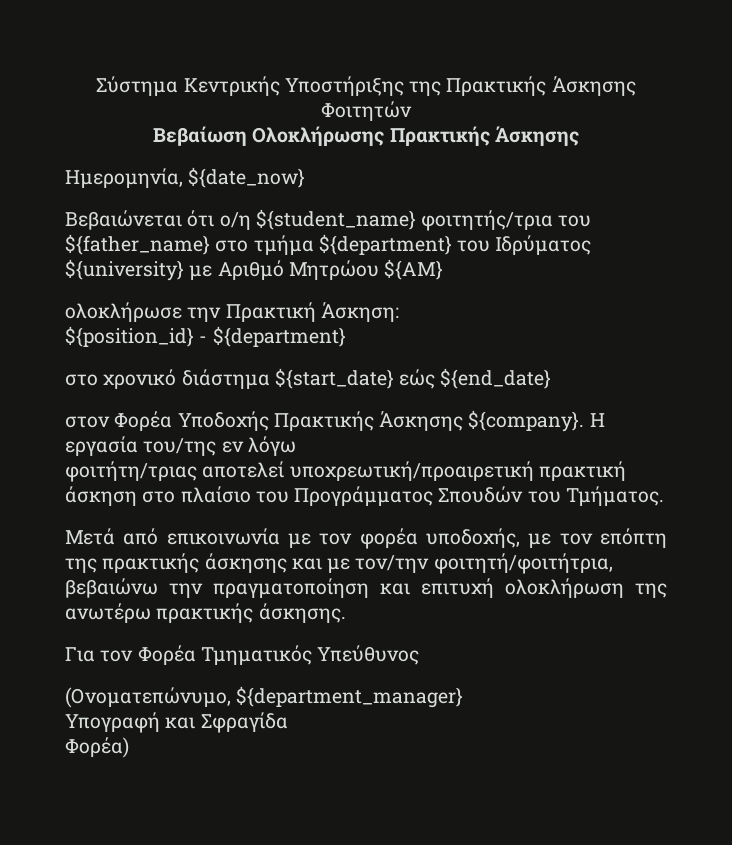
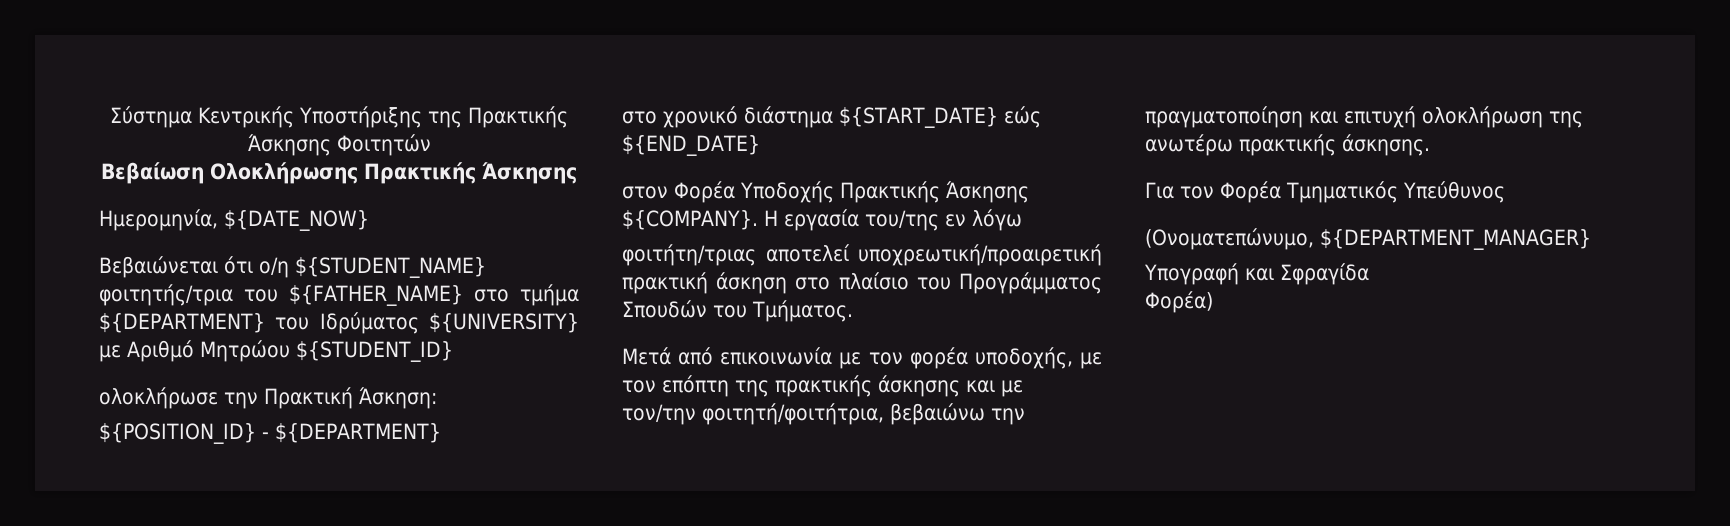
- Ημερομηνία, ${date_now}
+ Ημερομηνία, ${DATE_NOW}
- Βεβαιώνεται ότι ο/η ${student_name} φοιτητής/τρια του ${father_name} στο τμήμα ${department} του Ιδρύματος ${university} με Αριθμό Μητρώου ${AM}
+ Βεβαιώνεται ότι ο/η ${STUDENT_NAME} φοιτητής/τρια του ${FATHER_NAME} στο τμήμα ${DEPARTMENT} του Ιδρύματος ${UNIVERSITY} με Αριθμό Μητρώου ${STUDENT_ID}
- ${position_id} - ${department}
+ ${POSITION_ID} - ${DEPARTMENT}
- στο χρονικό διάστημα ${start_date} εώς ${end_date}
+ στο χρονικό διάστημα ${START_DATE} εώς ${END_DATE}
- στον Φορέα Υποδοχής Πρακτικής Άσκησης ${company}.
+ στον Φορέα Υποδοχής Πρακτικής Άσκησης ${COMPANY}.
- (Ονοματεπώνυμο, ${department_manager}
+ (Ονοματεπώνυμο, ${DEPARTMENT_MANAGER}

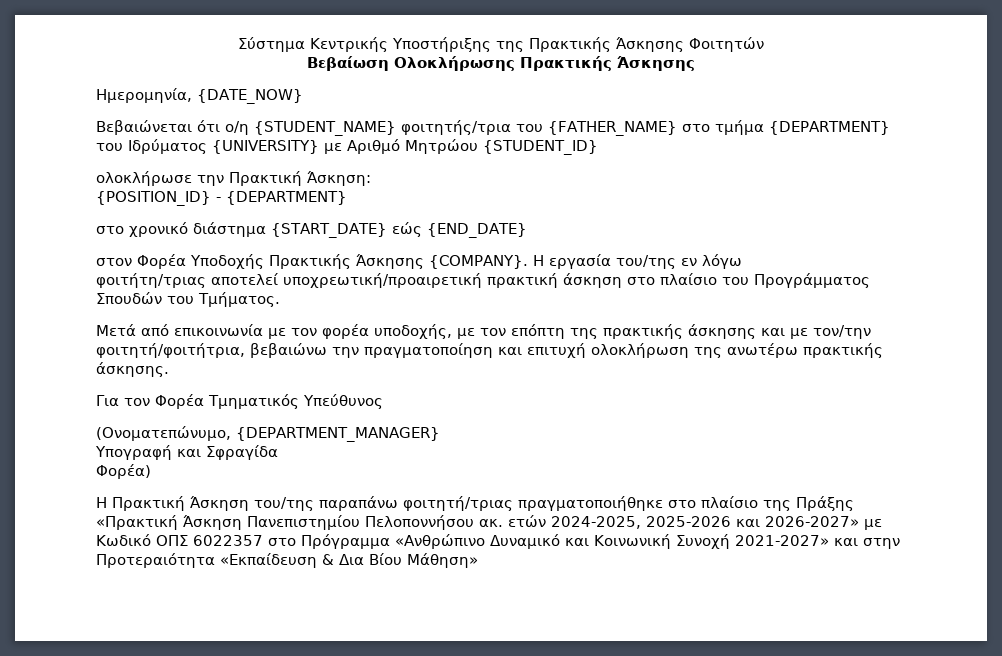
- Ημερομηνία, ${DATE_NOW}
+ Ημερομηνία, {DATE_NOW}
- Βεβαιώνεται ότι ο/η ${STUDENT_NAME} φοιτητής/τρια του ${FATHER_NAME} στο τμήμα ${DEPARTMENT} του Ιδρύματος ${UNIVERSITY} με Αριθμό Μητρώου ${STUDENT_ID}
+ Βεβαιώνεται ότι ο/η {STUDENT_NAME} φοιτητής/τρια του {FATHER_NAME} στο τμήμα {DEPARTMENT} του Ιδρύματος {UNIVERSITY} με Αριθμό Μητρώου {STUDENT_ID}
- ${POSITION_ID} - ${DEPARTMENT}
+ {POSITION_ID} - {DEPARTMENT}
- στο χρονικό διάστημα ${START_DATE} εώς ${END_DATE}
+ στο χρονικό διάστημα {START_DATE} εώς {END_DATE}
- στον Φορέα Υποδοχής Πρακτικής Άσκησης ${COMPANY}.
+ στον Φορέα Υποδοχής Πρακτικής Άσκησης {COMPANY}.
- (Ονοματεπώνυμο, ${DEPARTMENT_MANAGER}
+ (Ονοματεπώνυμο, {DEPARTMENT_MANAGER}
+ Η Πρακτική Άσκηση του/της παραπάνω φοιτητή/τριας πραγματοποιήθηκε στο πλαίσιο της Πράξης «Πρακτική Άσκηση Πανεπιστημίου Πελοποννήσου ακ. ετών 2024-2025, 2025-2026 και 2026-2027» με Κωδικό ΟΠΣ 6022357 στο Πρόγραμμα «Ανθρώπινο Δυναμικό και Κοινωνική Συνοχή 2021-2027» και στην Προτεραιότητα «Εκπαίδευση & Δια Βίου Μάθηση»

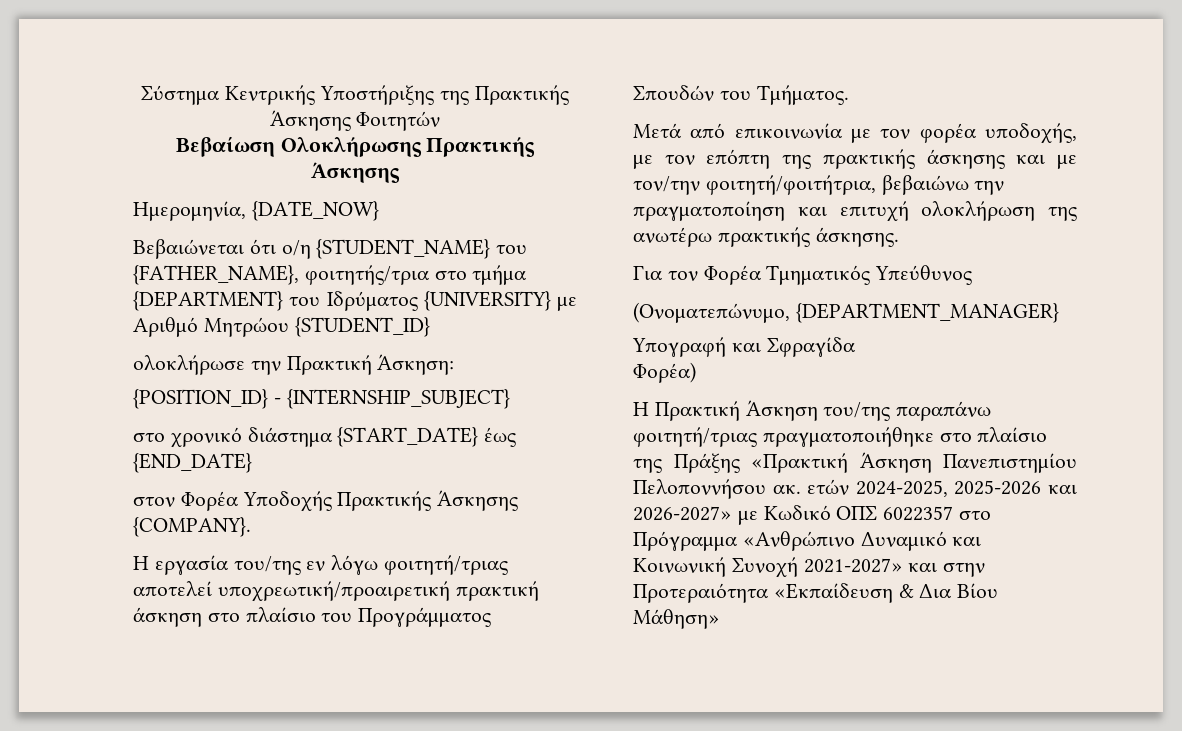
- Βεβαιώνεται ότι ο/η {STUDENT_NAME} φοιτητής/τρια του {FATHER_NAME} στο τμήμα {DEPARTMENT} του Ιδρύματος {UNIVERSITY} με Αριθμό Μητρώου {STUDENT_ID}
+ Βεβαιώνεται ότι ο/η {STUDENT_NAME} του {FATHER_NAME}, φοιτητής/τρια στο τμήμα {DEPARTMENT} του Ιδρύματος {UNIVERSITY} με Αριθμό Μητρώου {STUDENT_ID}
- {POSITION_ID} - {DEPARTMENT}
+ {POSITION_ID} - {INTERNSHIP_SUBJECT}
- στο χρονικό διάστημα {START_DATE} εώς {END_DATE}
+ στο χρονικό διάστημα {START_DATE} έως {END_DATE}
- στον Φορέα Υποδοχής Πρακτικής Άσκησης {COMPANY}. Η εργασία του/της εν λόγω
- φοιτήτη/τριας αποτελεί υποχρεωτική/προαιρετική πρακτική άσκηση στο πλαίσιο του Προγράμματος Σπουδών του Τμήματος.
+ στον Φορέα Υποδοχής Πρακτικής Άσκησης {COMPANY}.
+ Η εργασία του/της εν λόγω φοιτητή/τριας αποτελεί υποχρεωτική/προαιρετική πρακτική άσκηση στο πλαίσιο του Προγράμματος Σπουδών του Τμήματος.

